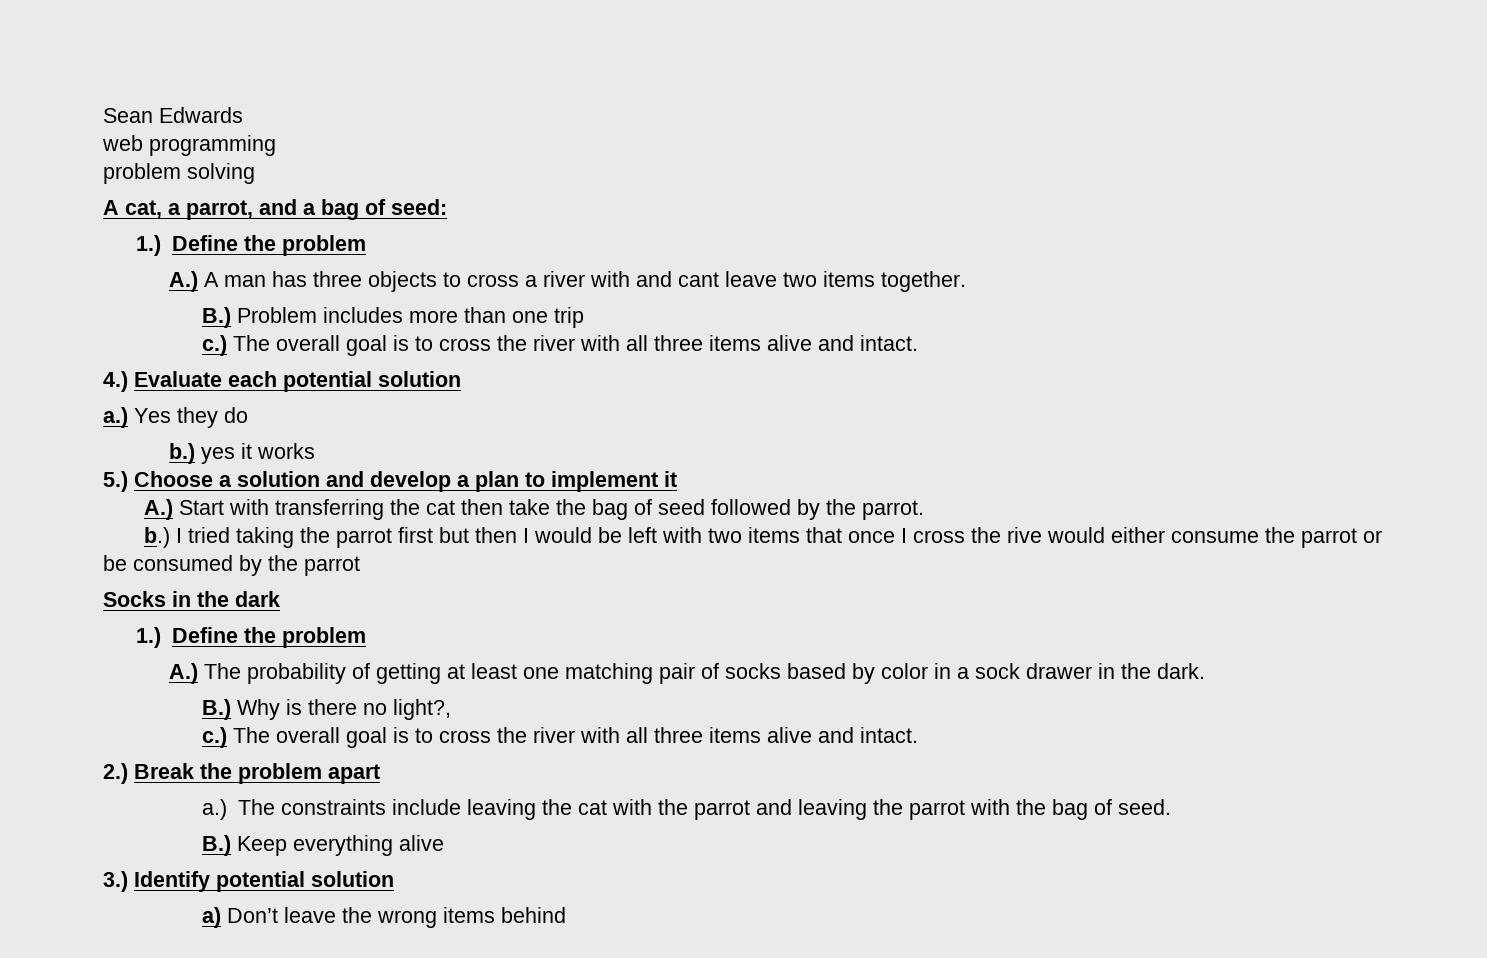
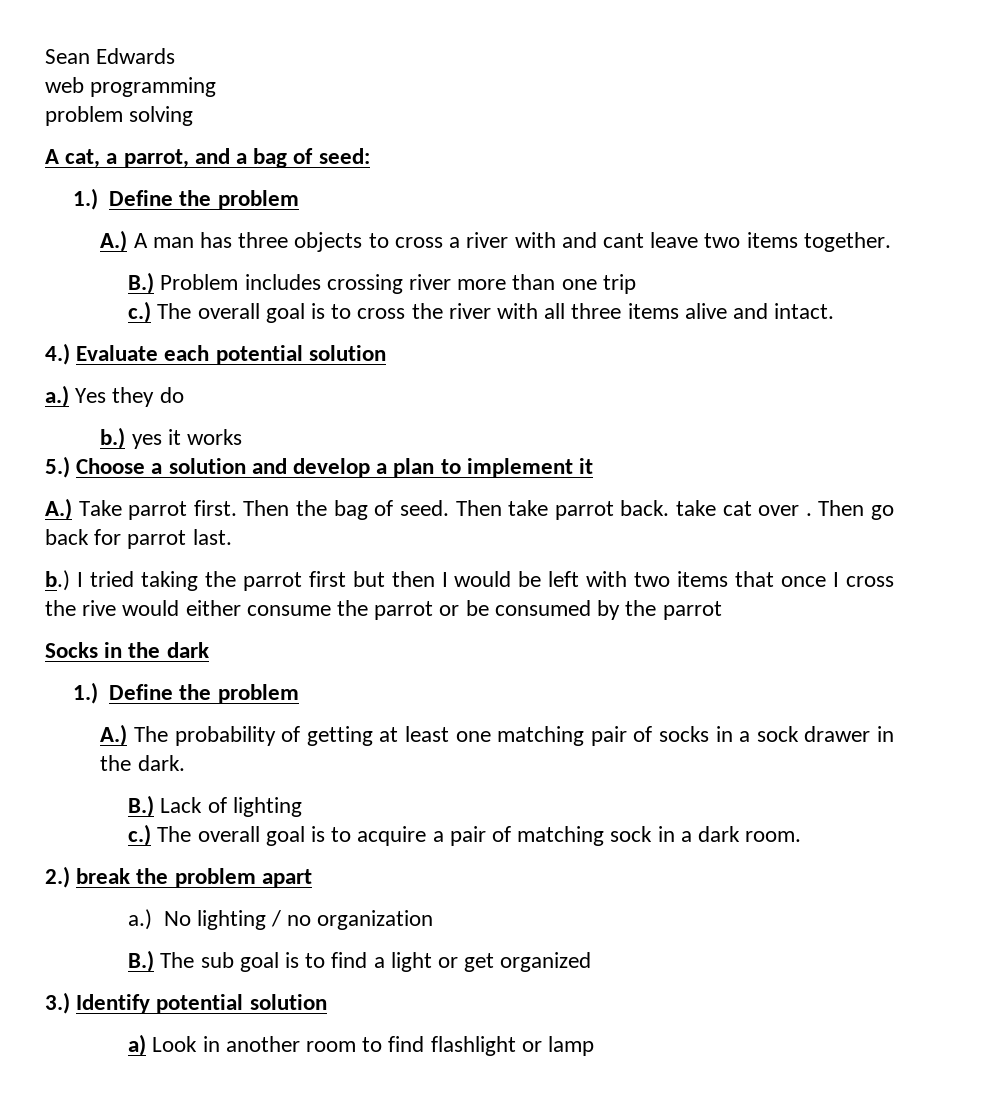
- B.) Problem includes more than one trip
+ B.) Problem includes crossing river more than one trip
- A.) Start with transferring the cat then take the bag of seed followed by the parrot.
+ A.) Take parrot first. Then the bag of seed. Then take parrot back. take cat over . Then go back for parrot last.
- A.) The probability of getting at least one matching pair of socks based by color in a sock drawer in the dark.
+ A.) The probability of getting at least one matching pair of socks in a sock drawer in the dark.
- B.) Why is there no light?,
- c.) The overall goal is to cross the river with all three items alive and intact.
+ B.) Lack of lighting
+ c.) The overall goal is to acquire a pair of matching sock in a dark room.
- 2.) Break the problem apart
+ 2.) break the problem apart
- The constraints include leaving the cat with the parrot and leaving the parrot with the bag of seed.
- B.) Keep everything alive
+ No lighting / no organization
+ B.) The sub goal is to find a light or get organized
- a) Don’t leave the wrong items behind
+ a) Look in another room to find flashlight or lamp

